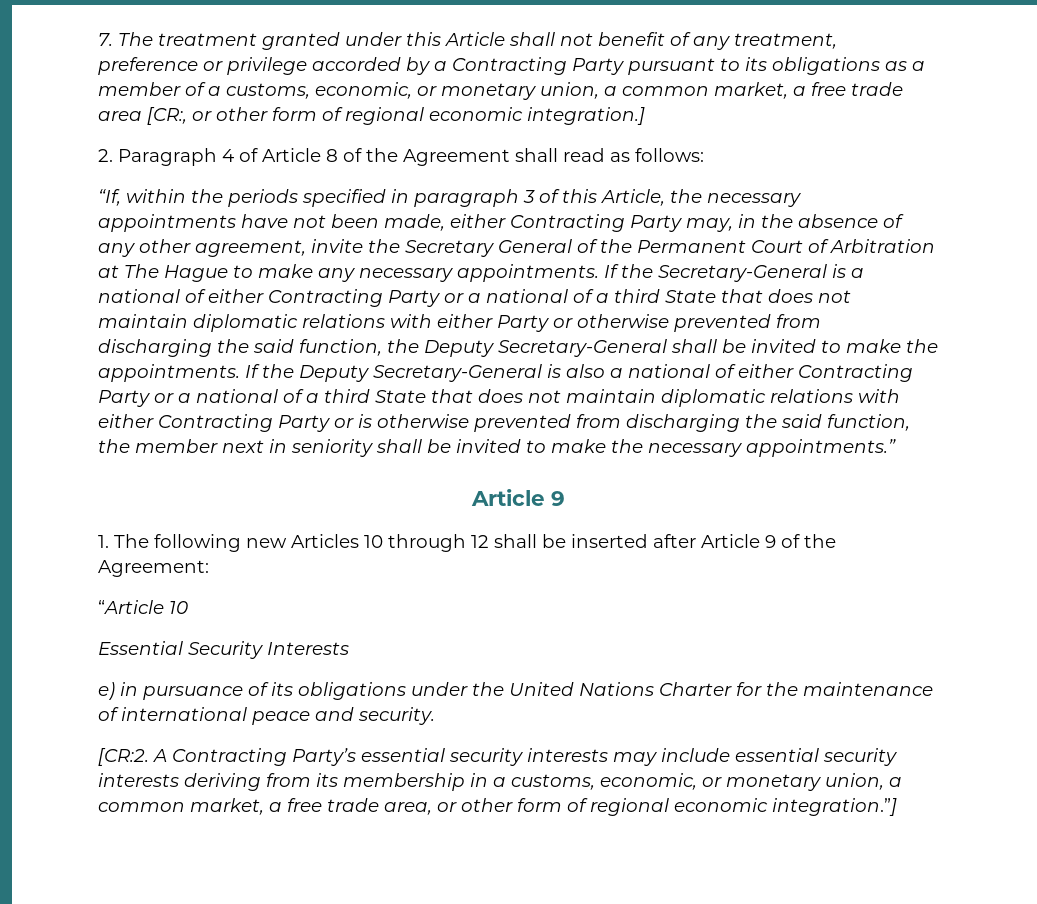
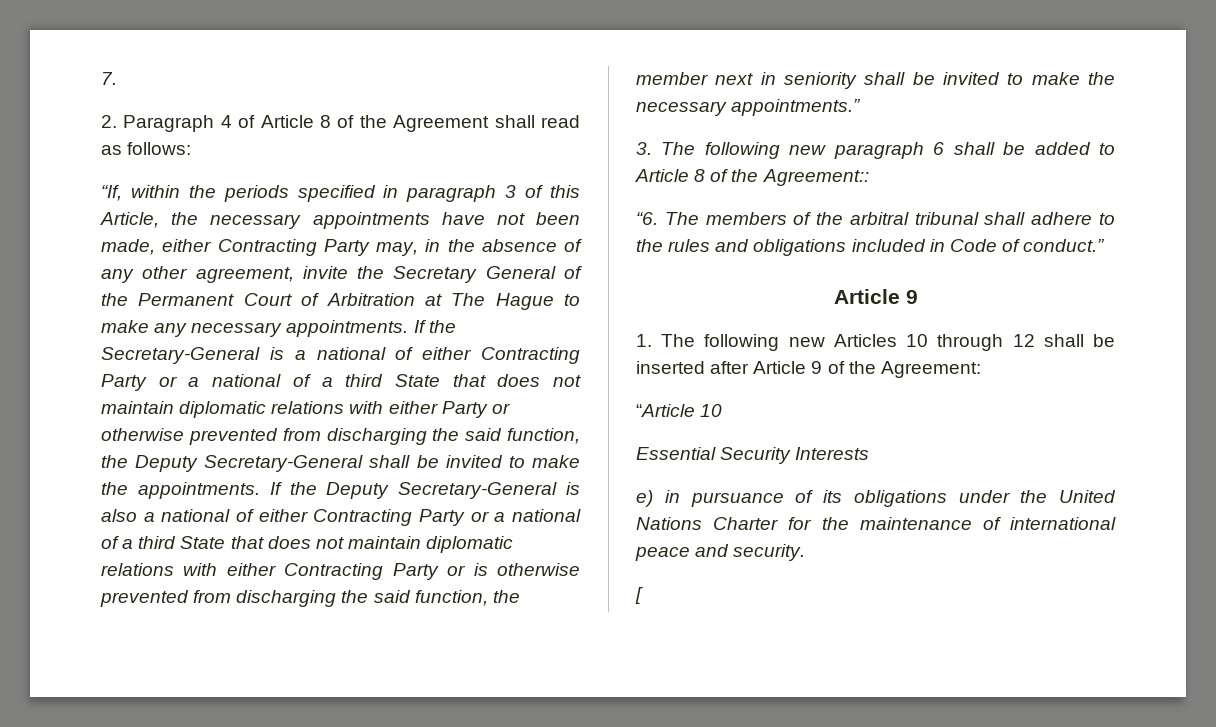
- 7. The treatment granted under this Article shall not benefit of any treatment, preference or privilege accorded by a Contracting Party pursuant to its obligations as a member of a customs, economic, or monetary union, a common market, a free trade area [CR:, or other form of regional economic integration.]
+ 7.
+ 3. The following new paragraph 6 shall be added to Article 8 of the Agreement::
+ “6. The members of the arbitral tribunal shall adhere to the rules and obligations included in Code of conduct.”
- [CR:2. A Contracting Party’s essential security interests may include essential security interests deriving from its membership in a customs, economic, or monetary union, a common market, a free trade area, or other form of regional economic integration.”]
+ [

